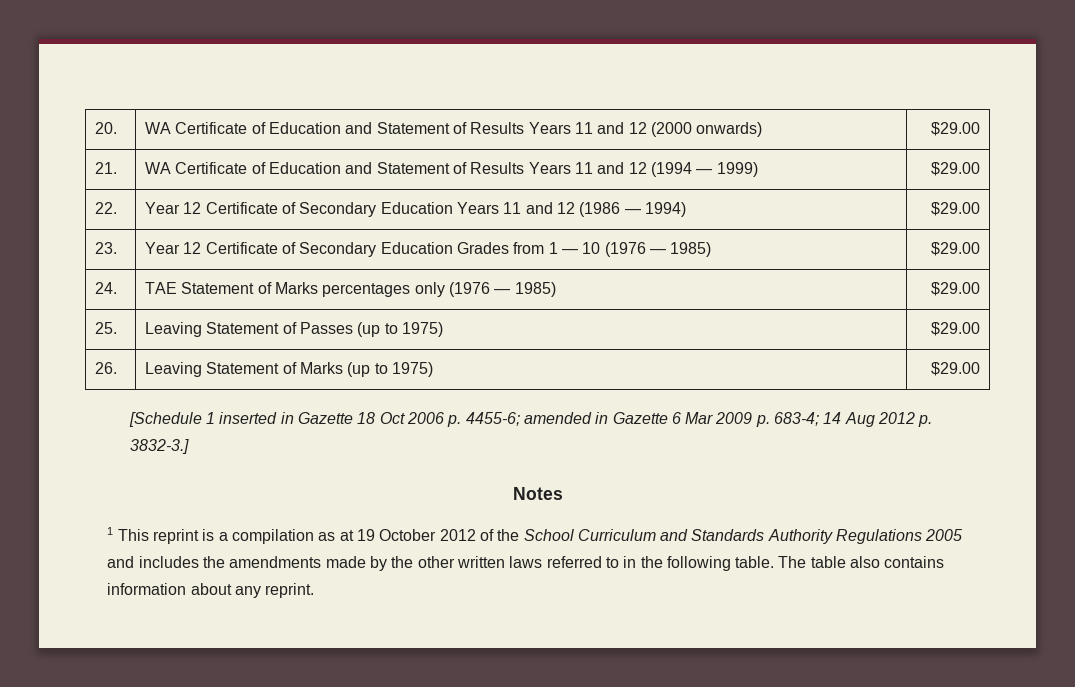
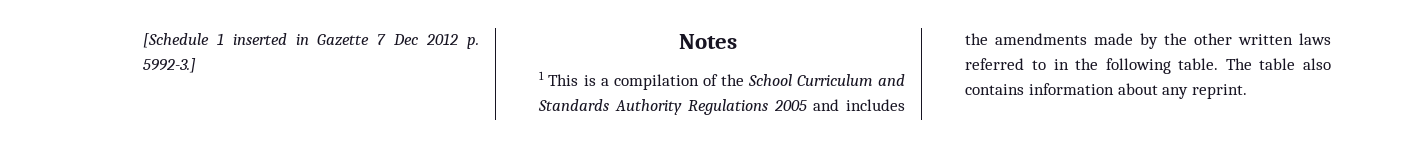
- 20. | WA Certificate of Education and Statement of Results Years 11 and 12 (2000 onwards) | $29.00
- 21. | WA Certificate of Education and Statement of Results Years 11 and 12 (1994 — 1999) | $29.00
- 22. | Year 12 Certificate of Secondary Education Years 11 and 12 (1986 — 1994) | $29.00
- 23. | Year 12 Certificate of Secondary Education Grades from 1 — 10 (1976 — 1985) | $29.00
- 24. | TAE Statement of Marks percentages only (1976 — 1985) | $29.00
- 25. | Leaving Statement of Passes (up to 1975) | $29.00
- 26. | Leaving Statement of Marks (up to 1975) | $29.00
- [Schedule 1 inserted in Gazette 18 Oct 2006 p. 4455-6; amended in Gazette 6 Mar 2009 p. 683-4; 14 Aug 2012 p. 3832-3.]
+ [Schedule 1 inserted in Gazette 7 Dec 2012 p. 5992-3.]
- 1 This reprint is a compilation as at 19 October 2012 of the School Curriculum and Standards Authority Regulations 2005 and includes the amendments made by the other written laws referred to in the following table.
+ 1 This is a compilation of the School Curriculum and Standards Authority Regulations 2005 and includes the amendments made by the other written laws referred to in the following table.

